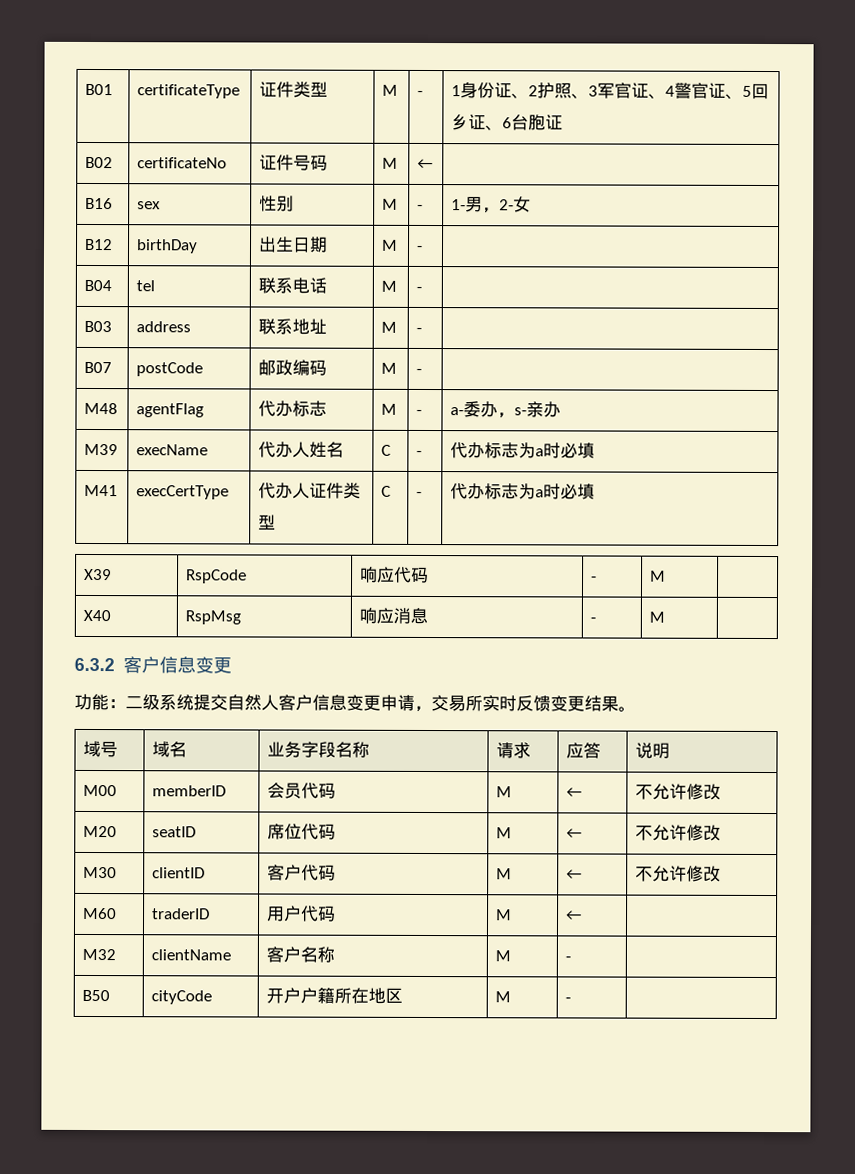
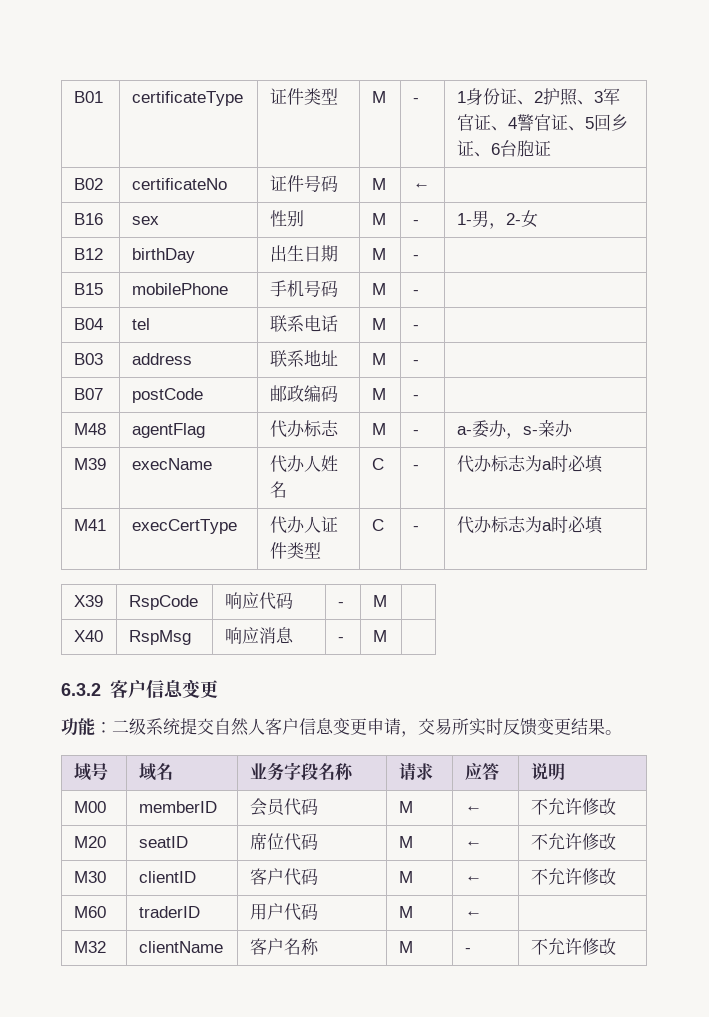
+ B15 | mobilePhone | 手机号码 | M | - |
- M32 | clientName | 客户名称 | M | - |
- B50 | cityCode | 开户户籍所在地区 | M | - |
+ M32 | clientName | 客户名称 | M | - | 不允许修改

